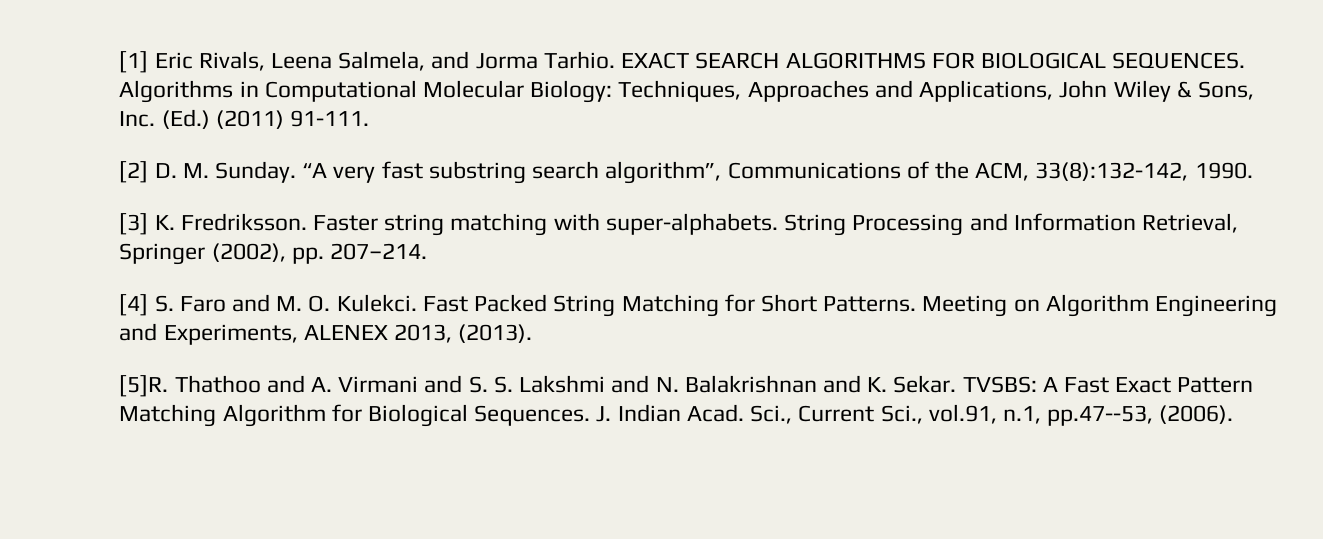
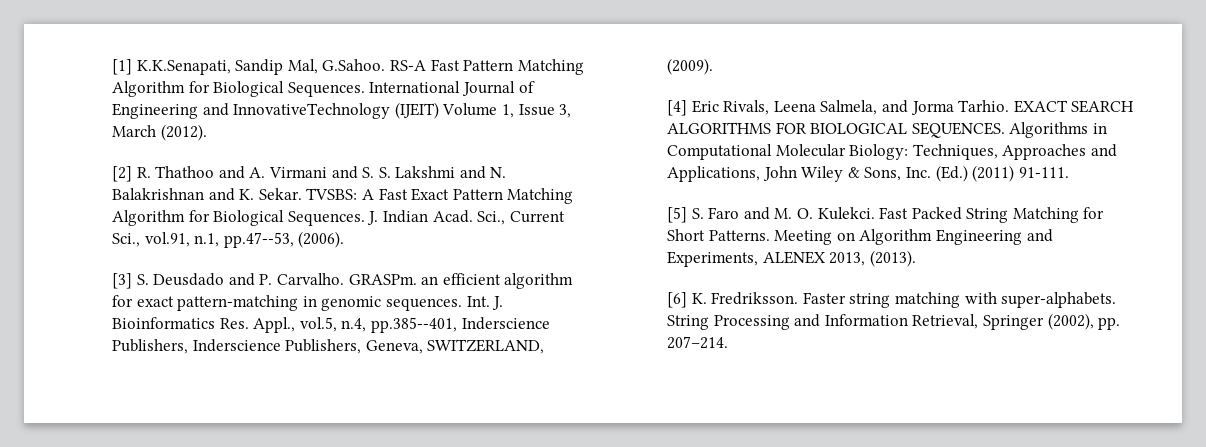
- [1] Eric Rivals, Leena Salmela, and Jorma Tarhio. EXACT SEARCH ALGORITHMS FOR BIOLOGICAL SEQUENCES. Algorithms in Computational Molecular Biology: Techniques, Approaches and Applications, John Wiley & Sons, Inc. (Ed.) (2011) 91-111.
- [2] D. M. Sunday. “A very fast substring search algorithm”, Communications of the ACM, 33(8):132-142, 1990.
- [3] K. Fredriksson. Faster string matching with super-alphabets. String Processing and Information Retrieval, Springer (2002), pp. 207–214.
- [4] S. Faro and M. O. Kulekci. Fast Packed String Matching for Short Patterns. Meeting on Algorithm Engineering and Experiments, ALENEX 2013, (2013).
- [5]R. Thathoo and A. Virmani and S. S. Lakshmi and N. Balakrishnan and K. Sekar.
+ [1] K.K.Senapati, Sandip Mal, G.Sahoo. RS-A Fast Pattern Matching Algorithm for Biological Sequences. International Journal of Engineering and InnovativeTechnology (IJEIT) Volume 1, Issue 3, March (2012).
+ [2] R. Thathoo and A. Virmani and S. S. Lakshmi and N. Balakrishnan and K. Sekar.
+ [3] S. Deusdado and P. Carvalho. GRASPm. an efficient algorithm for exact pattern-matching in genomic sequences. Int. J. Bioinformatics Res. Appl., vol.5, n.4, pp.385--401, Inderscience Publishers, Inderscience Publishers, Geneva, SWITZERLAND, (2009).
+ [4] Eric Rivals, Leena Salmela, and Jorma Tarhio. EXACT SEARCH ALGORITHMS FOR BIOLOGICAL SEQUENCES. Algorithms in Computational Molecular Biology: Techniques, Approaches and Applications, John Wiley & Sons, Inc. (Ed.) (2011) 91-111.
+ [5] S. Faro and M. O. Kulekci. Fast Packed String Matching for Short Patterns. Meeting on Algorithm Engineering and Experiments, ALENEX 2013, (2013).
+ [6] K. Fredriksson. Faster string matching with super-alphabets. String Processing and Information Retrieval, Springer (2002), pp. 207–214.

